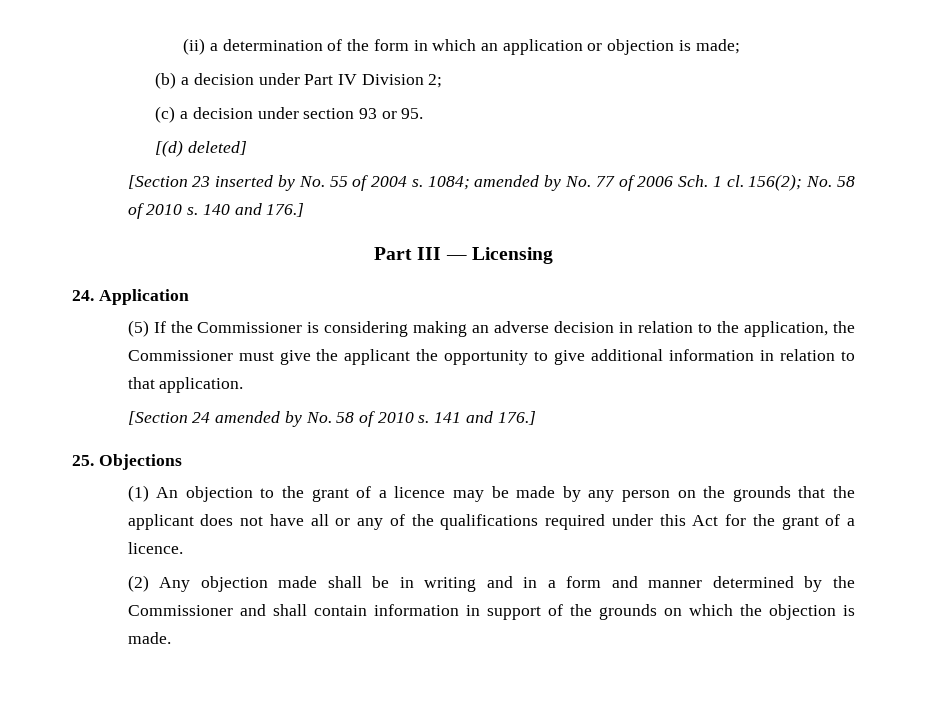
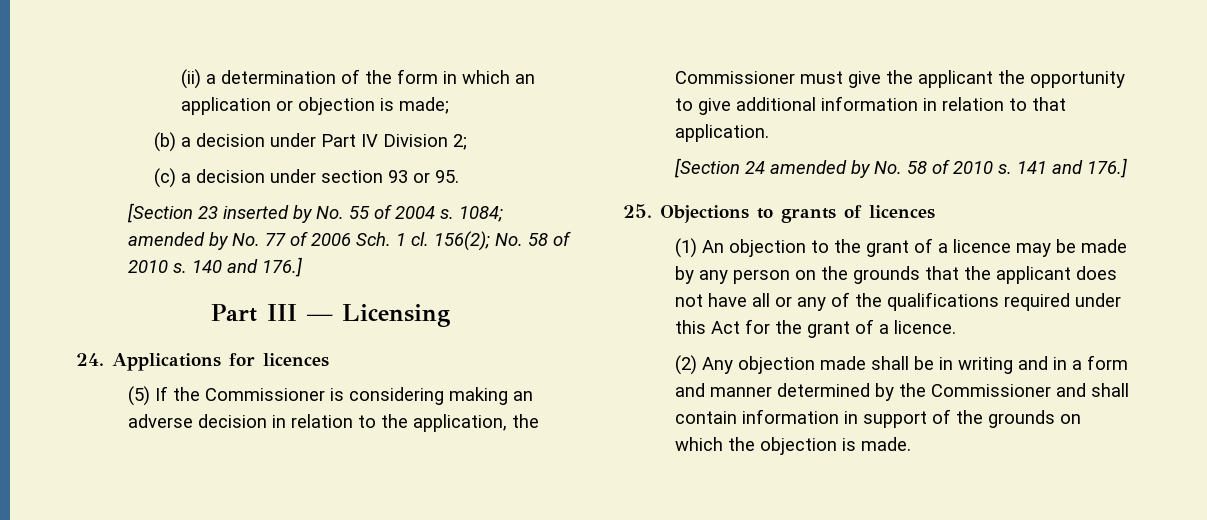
- [(d) deleted]
- 24. Application
+ 24. Applications for licences
- 25. Objections
+ 25. Objections to grants of licences

